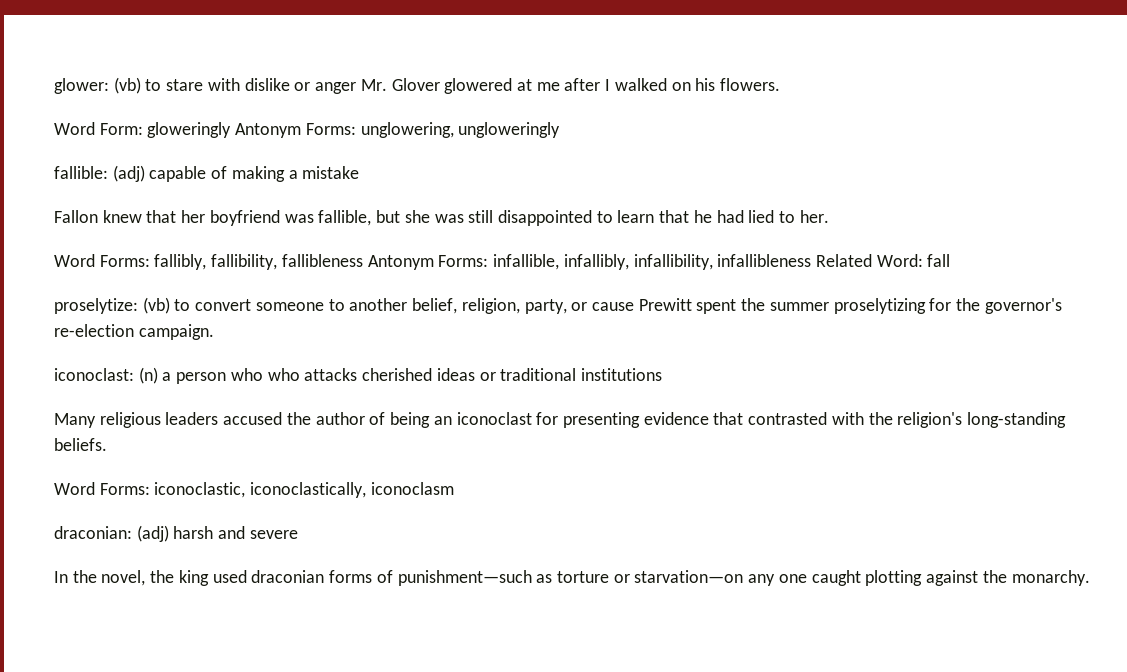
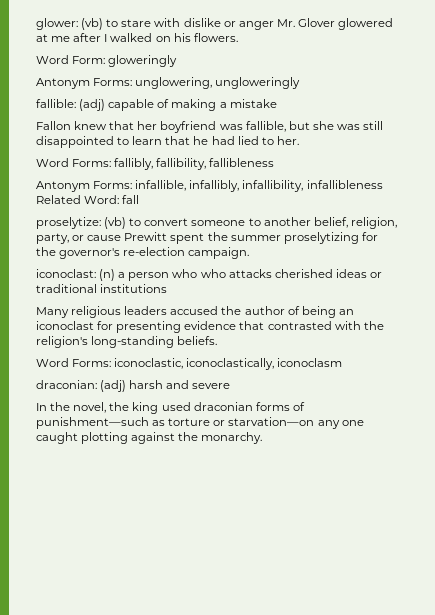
- Word Form: gloweringly Antonym Forms: unglowering, ungloweringly
+ Word Form: gloweringly
+ Antonym Forms: unglowering, ungloweringly
- Word Forms: fallibly, fallibility, fallibleness Antonym Forms: infallible, infallibly, infallibility, infallibleness Related Word: fall
+ Word Forms: fallibly, fallibility, fallibleness
+ Antonym Forms: infallible, infallibly, infallibility, infallibleness Related Word: fall

